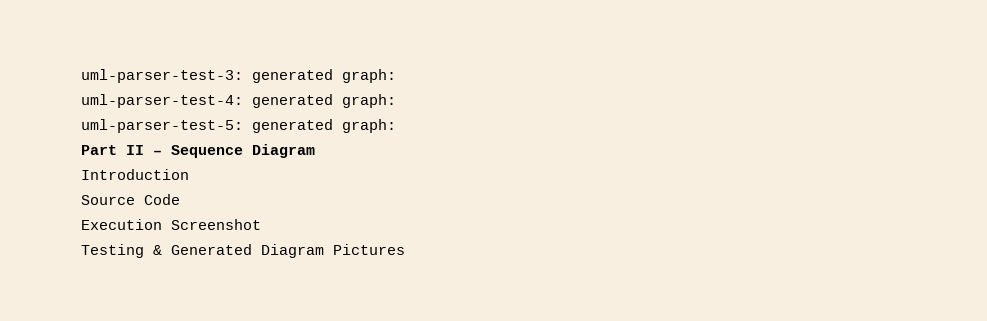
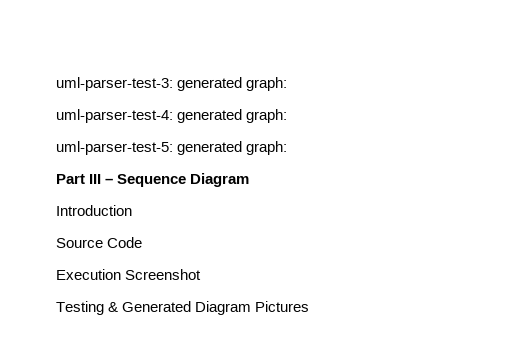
- Part II – Sequence Diagram
+ Part III – Sequence Diagram

